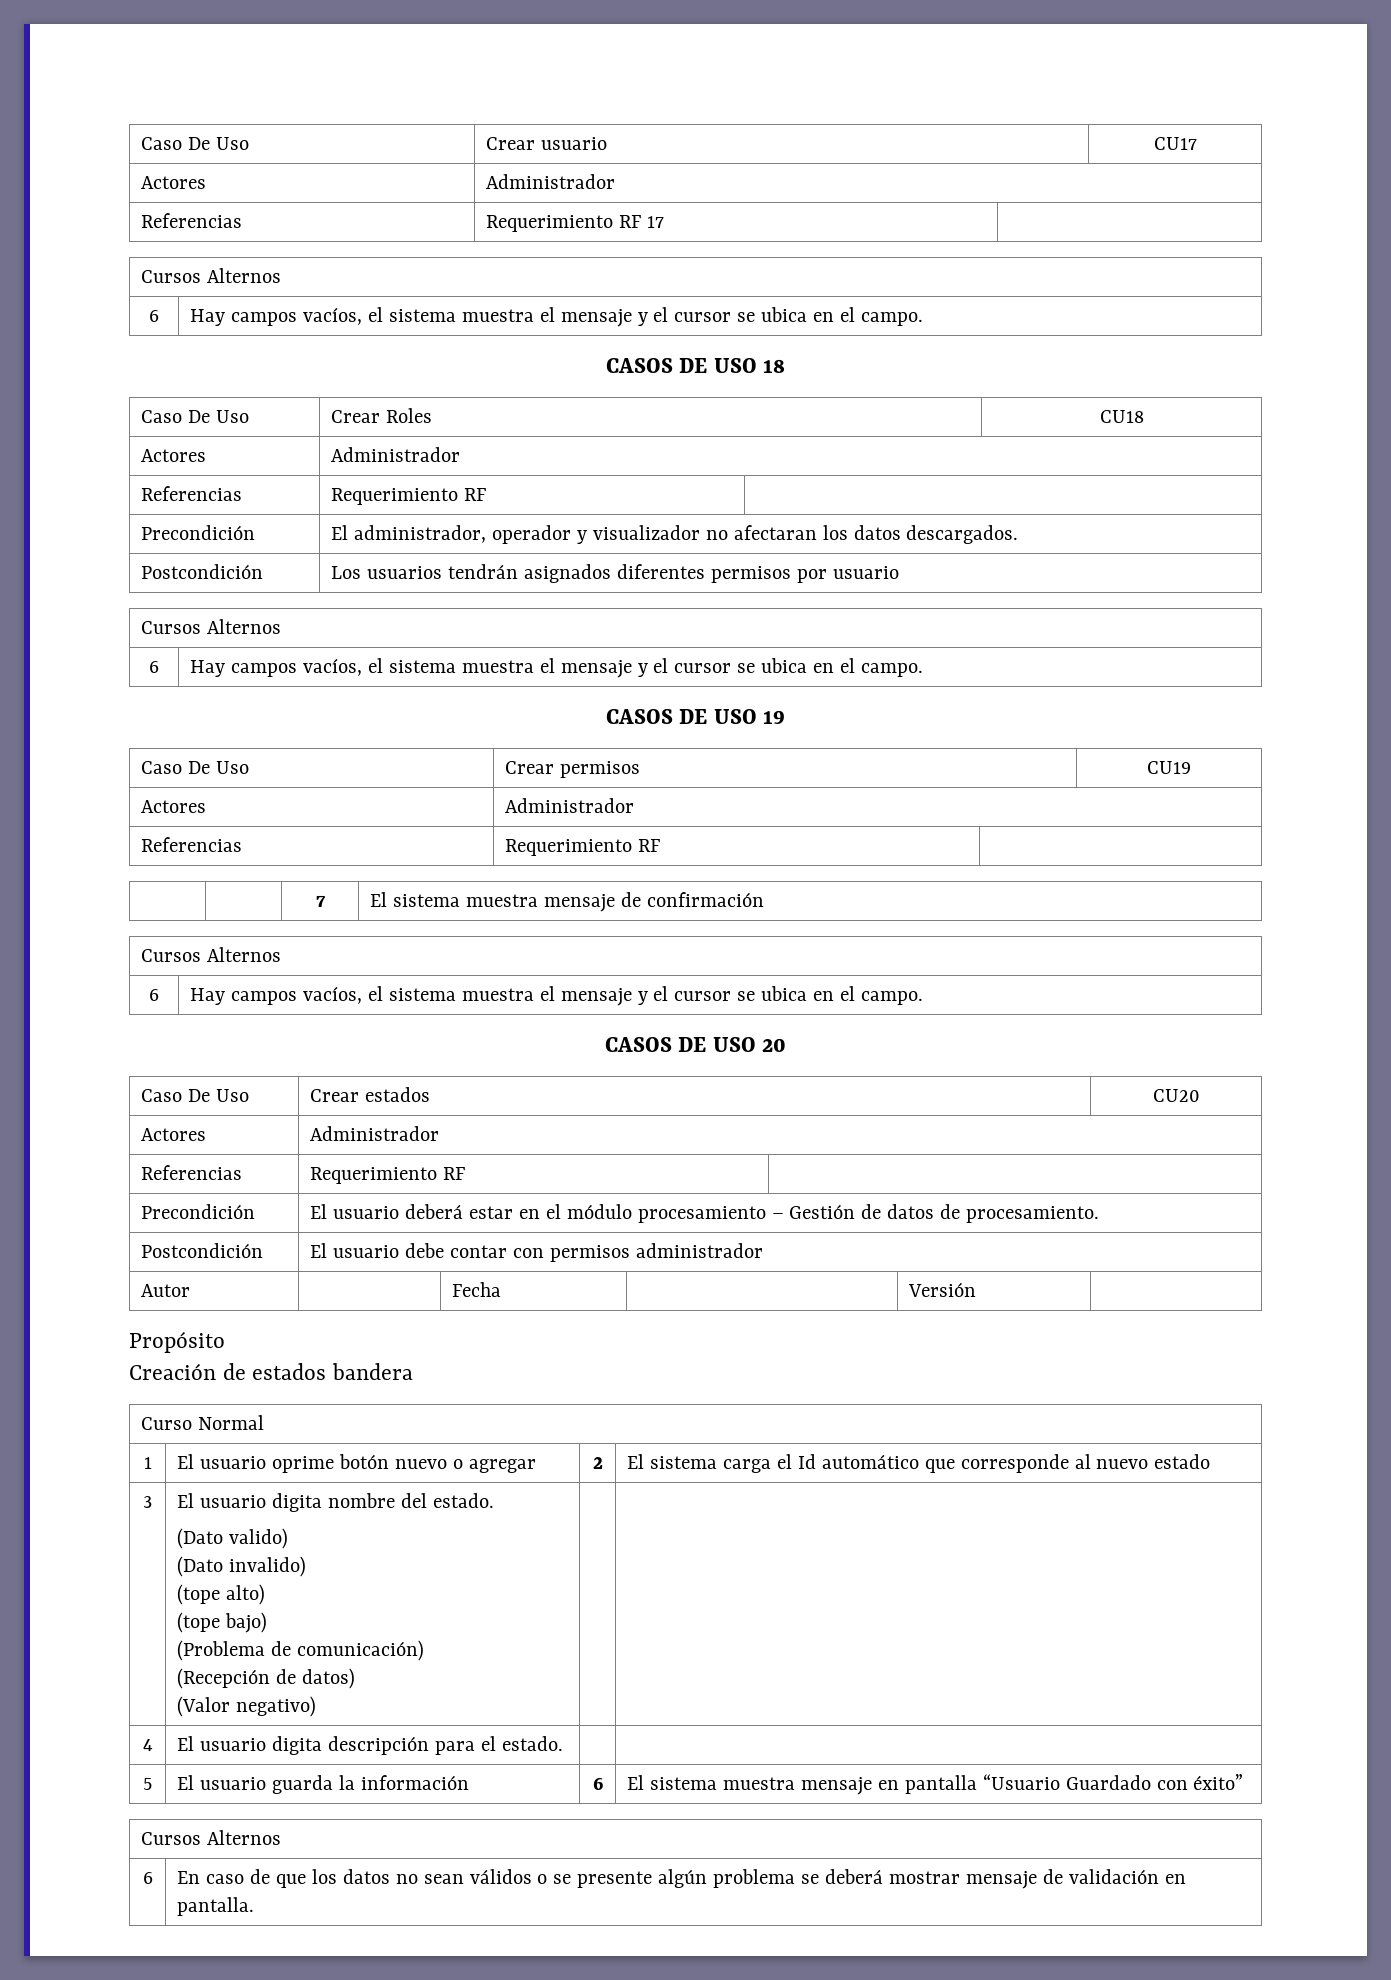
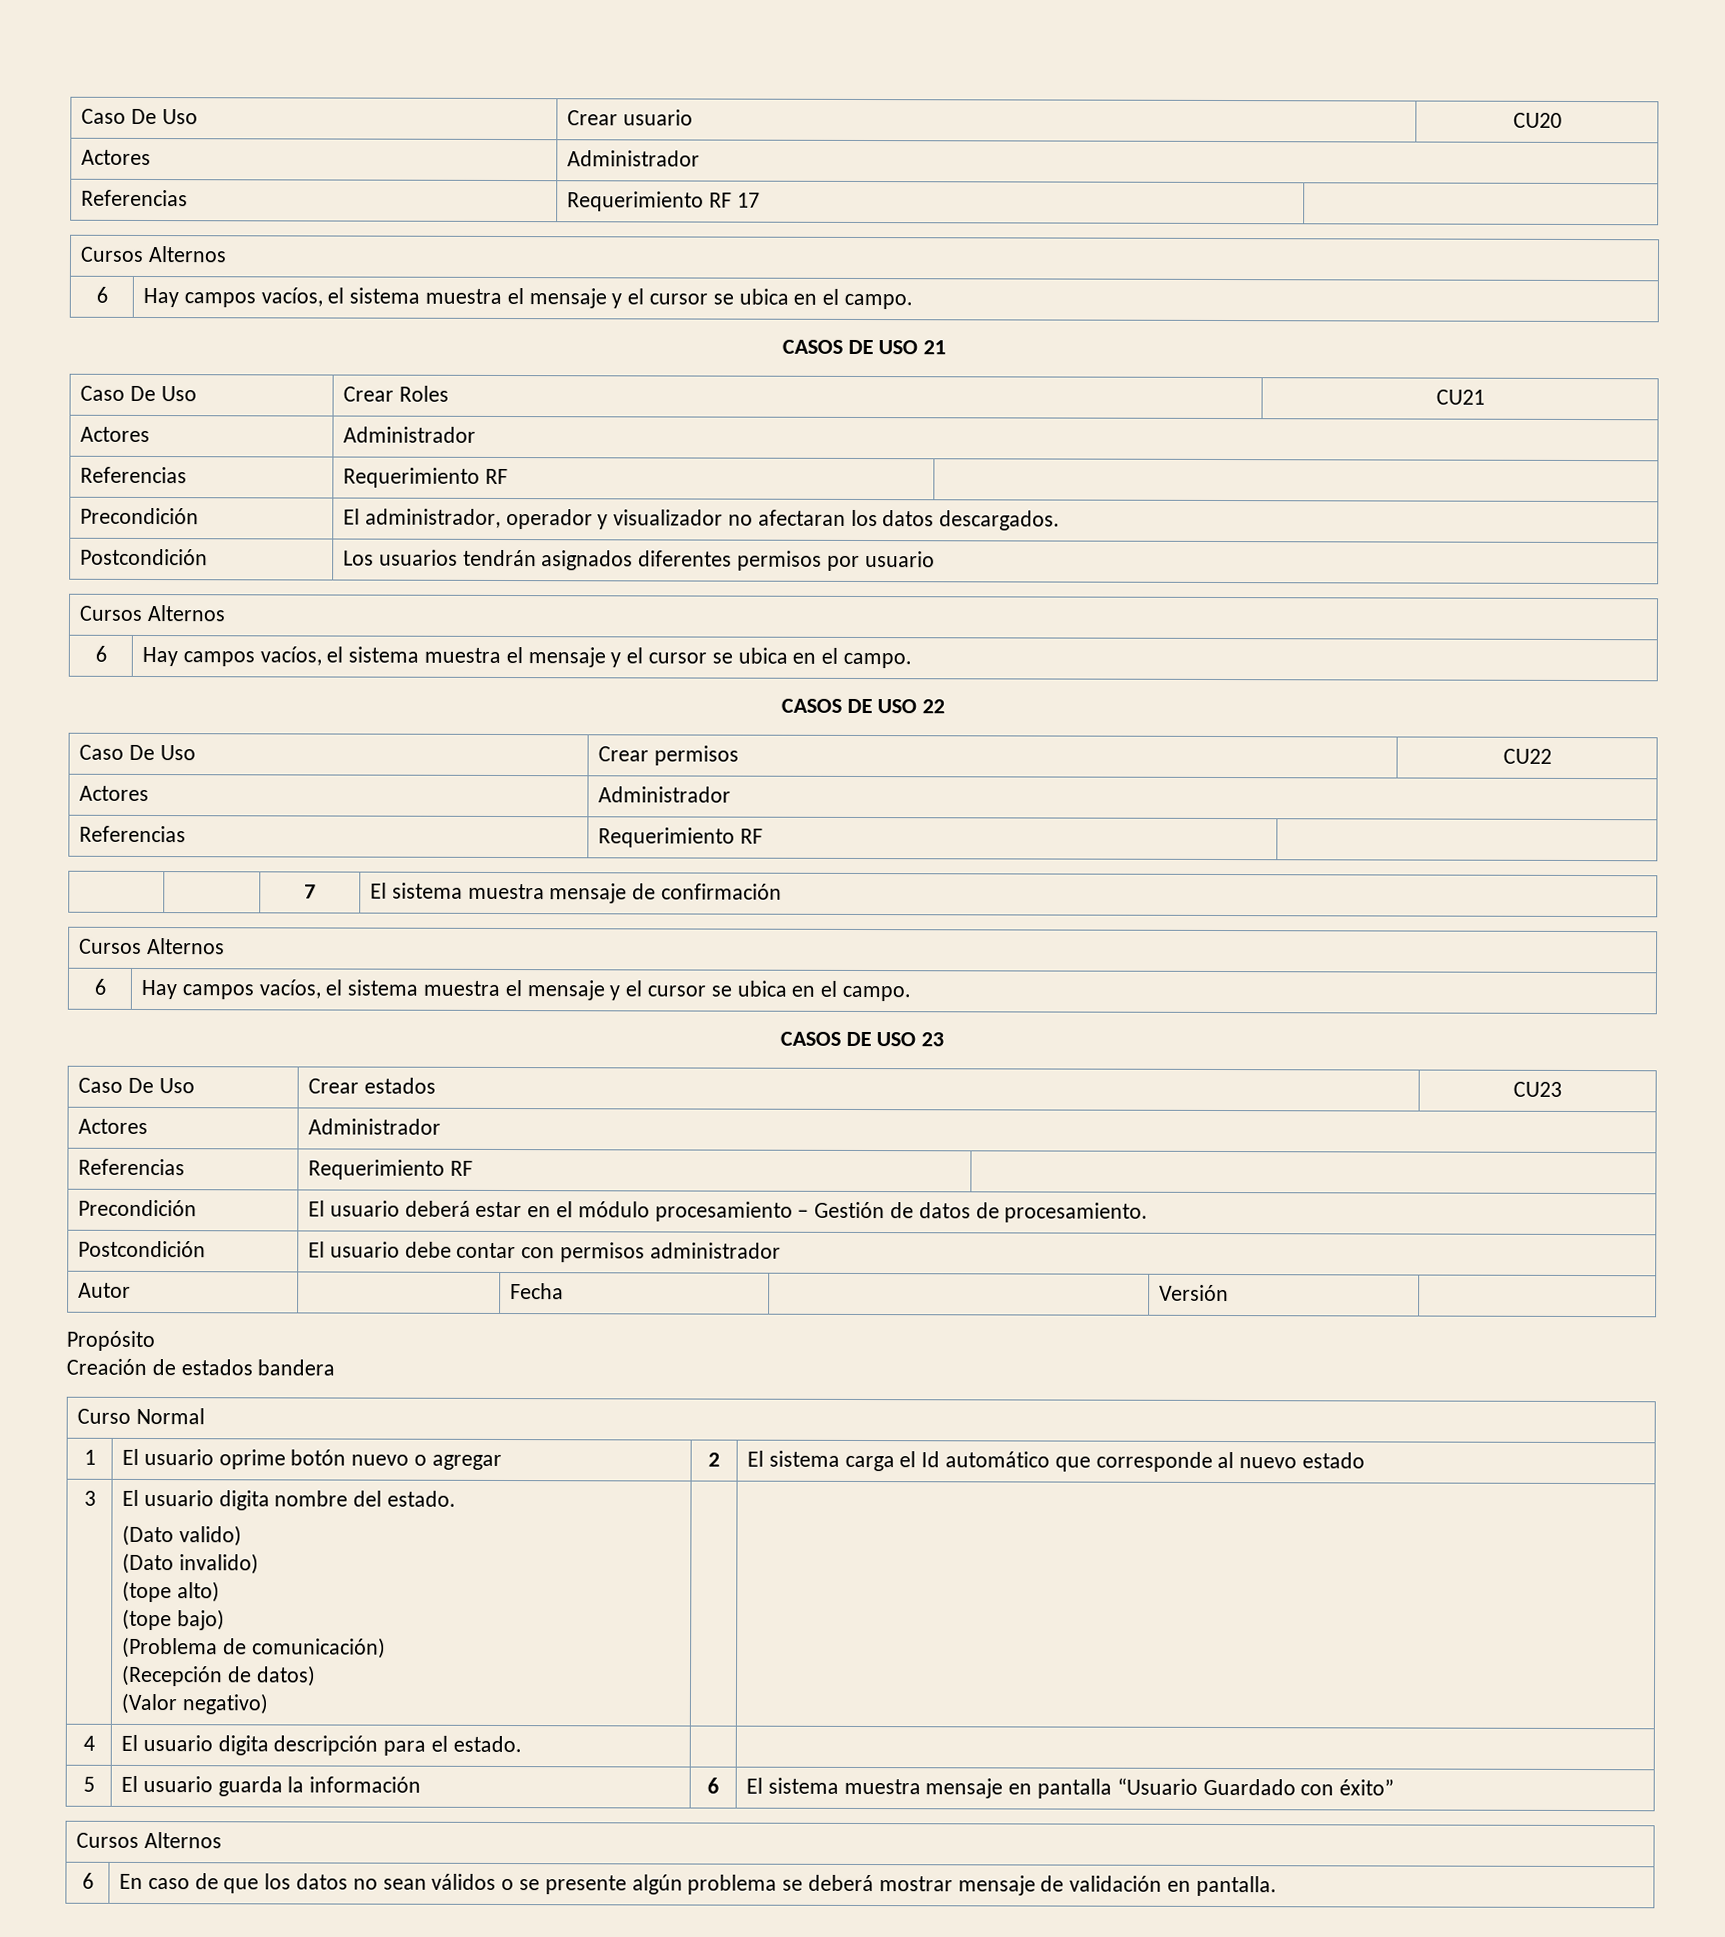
- Caso De Uso | Crear usuario | CU17
+ Caso De Uso | Crear usuario | CU20
- CASOS DE USO 18
+ CASOS DE USO 21
- Caso De Uso | Crear Roles | CU18
+ Caso De Uso | Crear Roles | CU21
- CASOS DE USO 19
+ CASOS DE USO 22
- Caso De Uso | Crear permisos | CU19
+ Caso De Uso | Crear permisos | CU22
- CASOS DE USO 20
+ CASOS DE USO 23
- Caso De Uso | Crear estados | CU20
+ Caso De Uso | Crear estados | CU23

